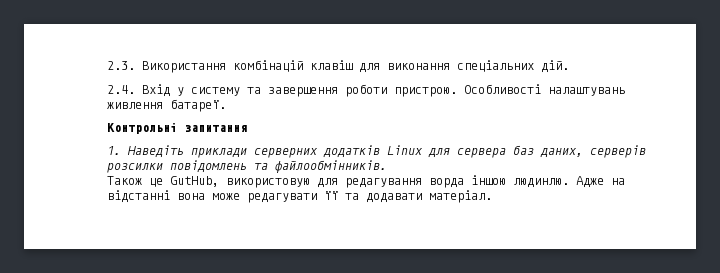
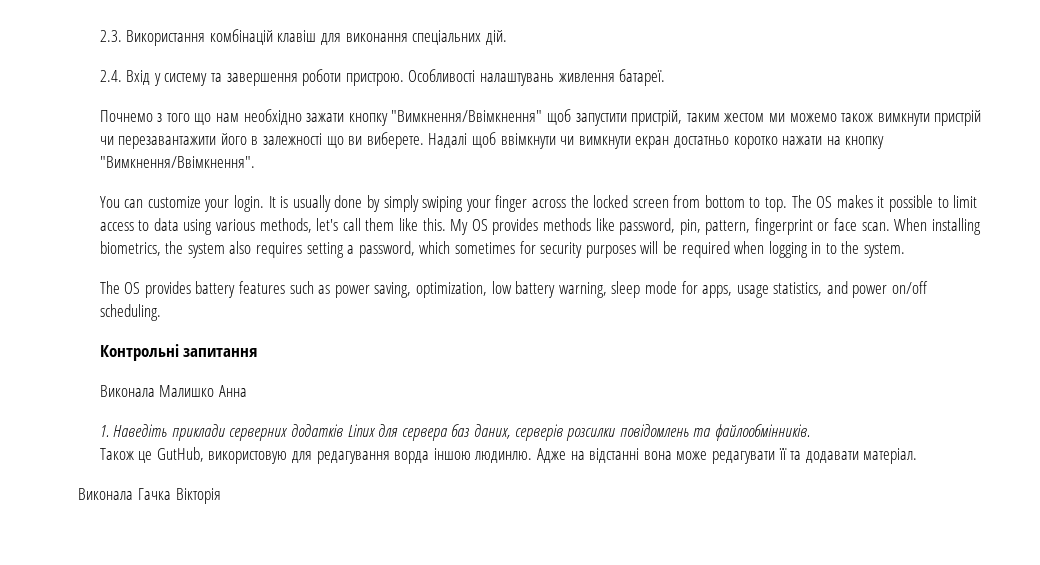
+ Почнемо з того що нам необхідно зажати кнопку "Вимкнення/Ввімкнення" щоб запустити пристрій, таким жестом ми можемо також вимкнути пристрій чи перезавантажити його в залежності що ви виберете. Надалі щоб ввімкнути чи вимкнути екран достатньо коротко нажати на кнопку "Вимкнення/Ввімкнення".
+ You can customize your login. It is usually done by simply swiping your finger across the locked screen from bottom to top. The OS makes it possible to limit access to data using various methods, let's call them like this. My OS provides methods like password, pin, pattern, fingerprint or face scan. When installing biometrics, the system also requires setting a password, which sometimes for security purposes will be required when logging in to the system.
+ The OS provides battery features such as power saving, optimization, low battery warning, sleep mode for apps, usage statistics, and power on/off scheduling.
+ Виконала Малишко Анна
+ Виконала Гачка Вікторія

